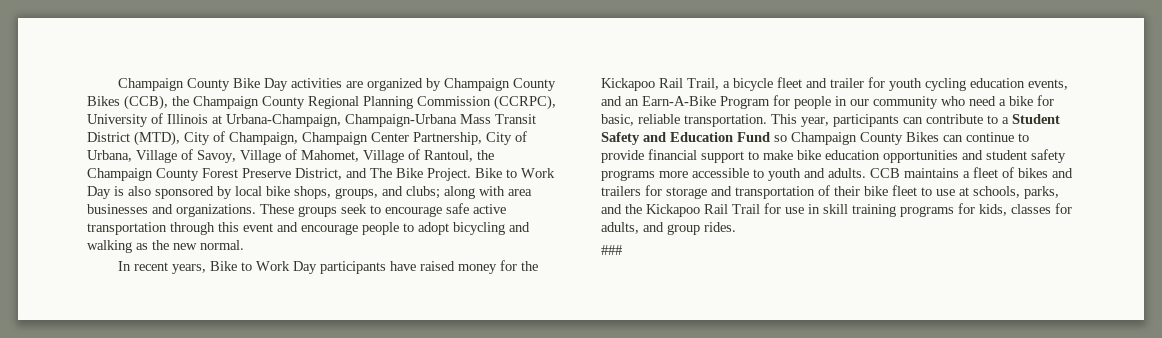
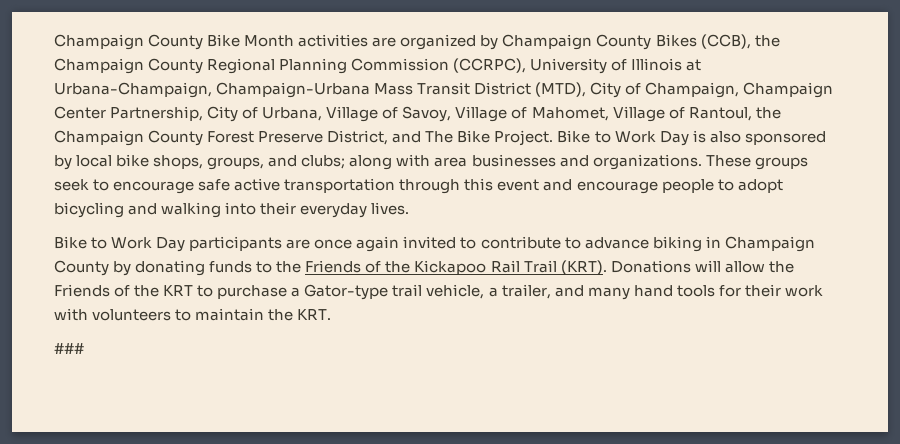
- Champaign County Bike Day activities are organized by Champaign County Bikes (CCB), the Champaign County Regional Planning Commission (CCRPC), University of Illinois at Urbana-Champaign, Champaign-Urbana Mass Transit District (MTD), City of Champaign, Champaign Center Partnership, City of Urbana, Village of Savoy, Village of Mahomet, Village of Rantoul, the Champaign County Forest Preserve District, and The Bike Project.
+ Champaign County Bike Month activities are organized by Champaign County Bikes (CCB), the Champaign County Regional Planning Commission (CCRPC), University of Illinois at Urbana-Champaign, Champaign-Urbana Mass Transit District (MTD), City of Champaign, Champaign Center Partnership, City of Urbana, Village of Savoy, Village of Mahomet, Village of Rantoul, the Champaign County Forest Preserve District, and The Bike Project.
- These groups seek to encourage safe active transportation through this event and encourage people to adopt bicycling and walking as the new normal.
- In recent years, Bike to Work Day participants have raised money for the Kickapoo Rail Trail, a bicycle fleet and trailer for youth cycling education events, and an Earn-A-Bike Program for people in our community who need a bike for basic, reliable transportation. This year, participants can contribute to a Student Safety and Education Fund so Champaign County Bikes can continue to provide financial support to make bike education opportunities and student safety programs more accessible to youth and adults. CCB maintains a fleet of bikes and trailers for storage and transportation of their bike fleet to use at schools, parks, and the Kickapoo Rail Trail for use in skill training programs for kids, classes for adults, and group rides.
+ These groups seek to encourage safe active transportation through this event and encourage people to adopt bicycling and walking into their everyday lives.
+ Bike to Work Day participants are once again invited to contribute to advance biking in Champaign County by donating funds to the Friends of the Kickapoo Rail Trail (KRT). Donations will allow the Friends of the KRT to purchase a Gator-type trail vehicle, a trailer, and many hand tools for their work with volunteers to maintain the KRT.

